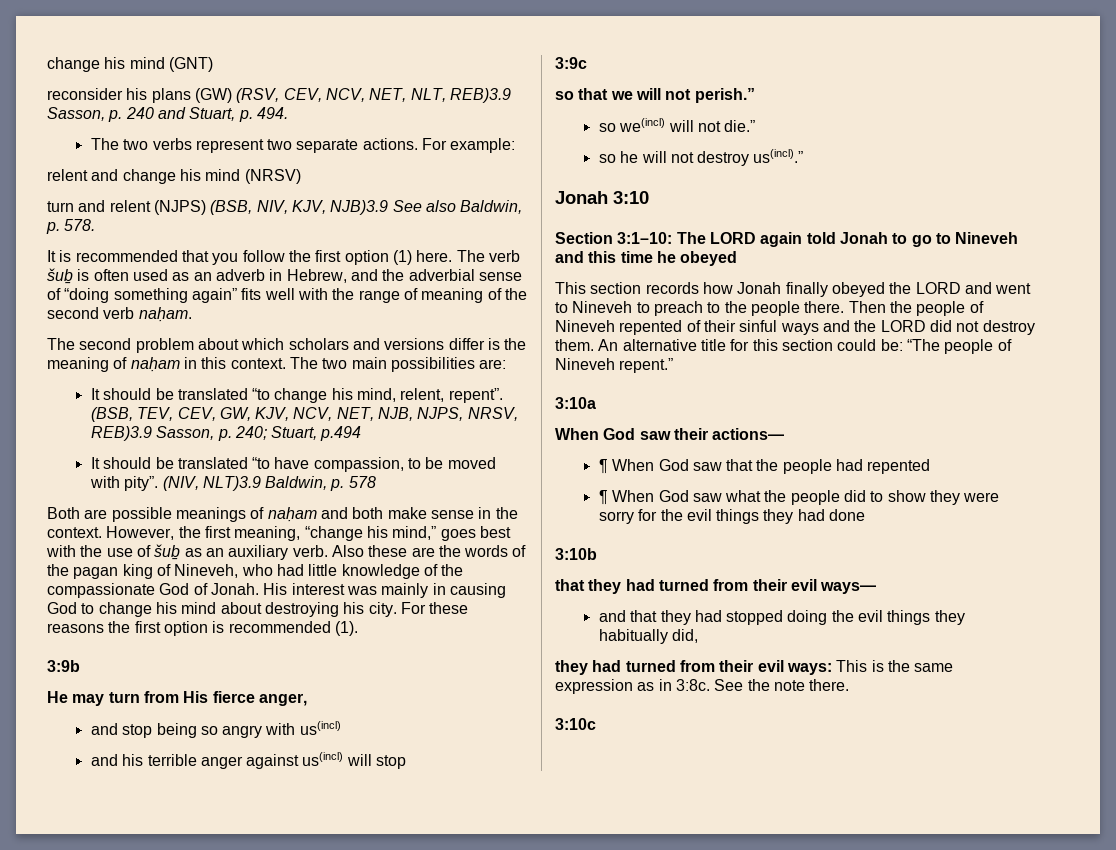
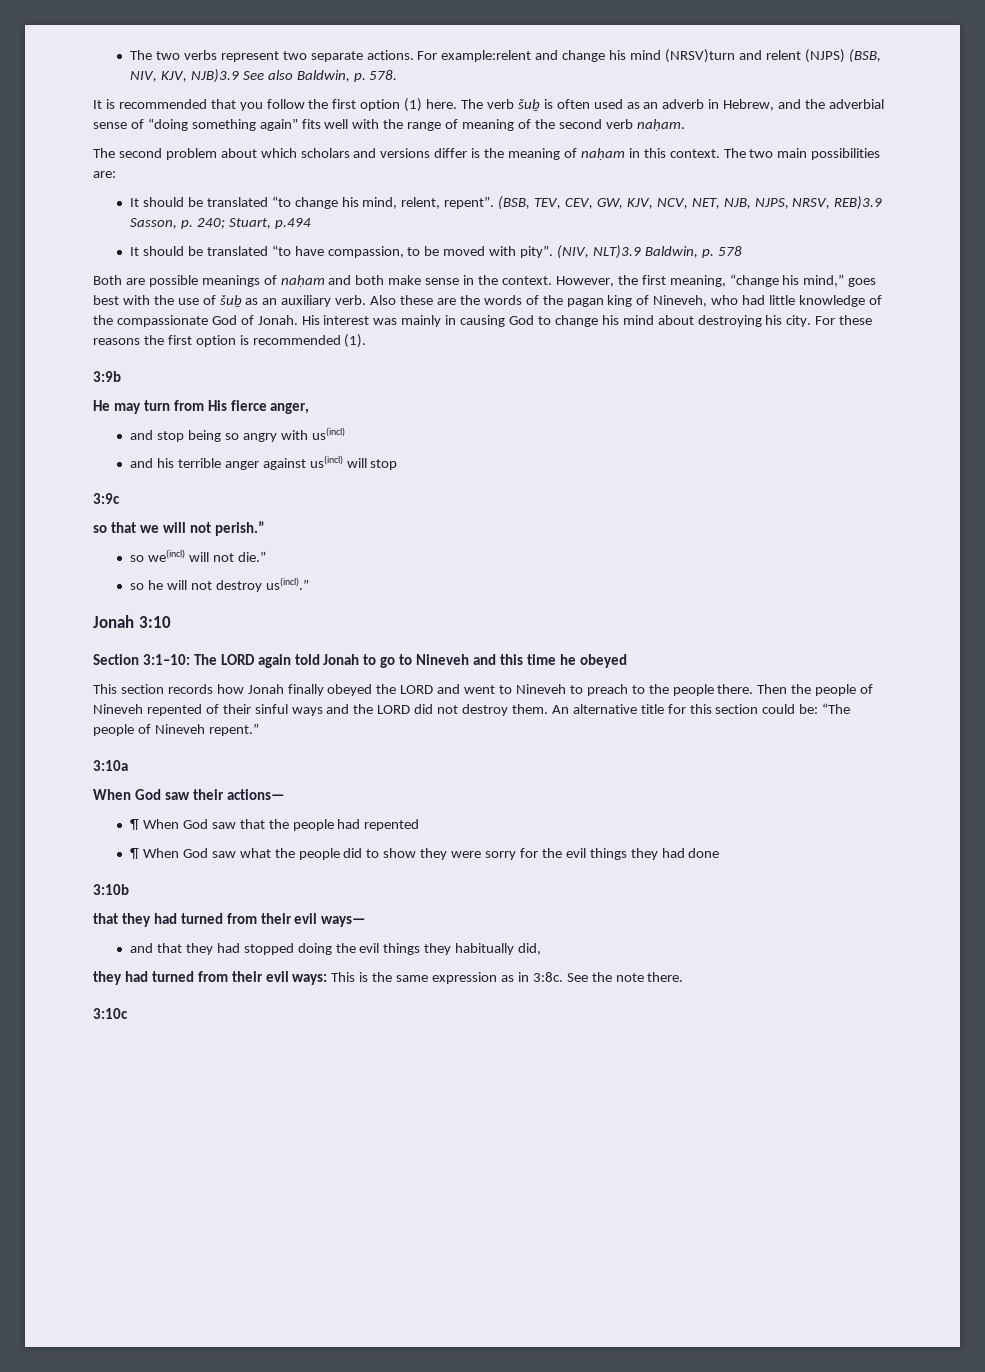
- change his mind (GNT)
- reconsider his plans (GW) (RSV, CEV, NCV, NET, NLT, REB)3.9 Sasson, p. 240 and Stuart, p. 494.
- For example:
- relent and change his mind (NRSV)
- turn and relent (NJPS) (BSB, NIV, KJV, NJB)3.9 See also Baldwin, p. 578.
+ For example:relent and change his mind (NRSV)turn and relent (NJPS) (BSB, NIV, KJV, NJB)3.9 See also Baldwin, p. 578.

